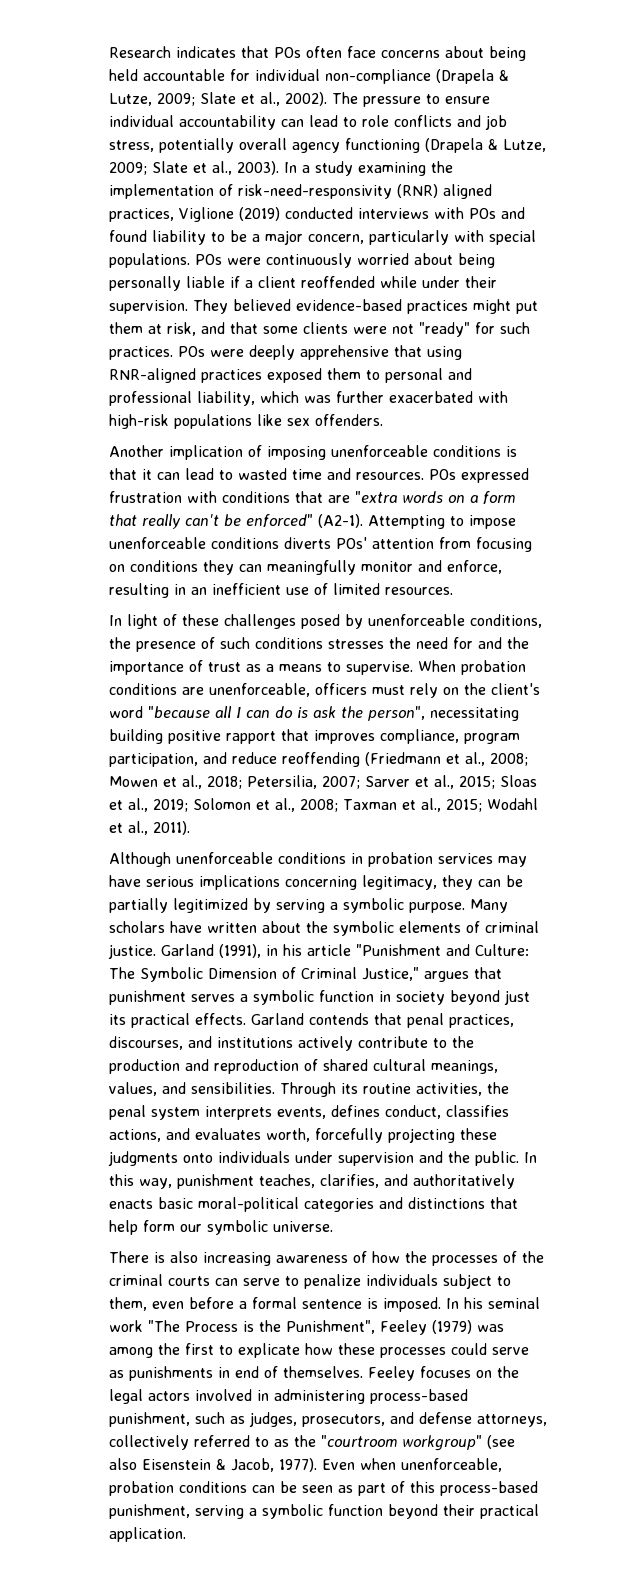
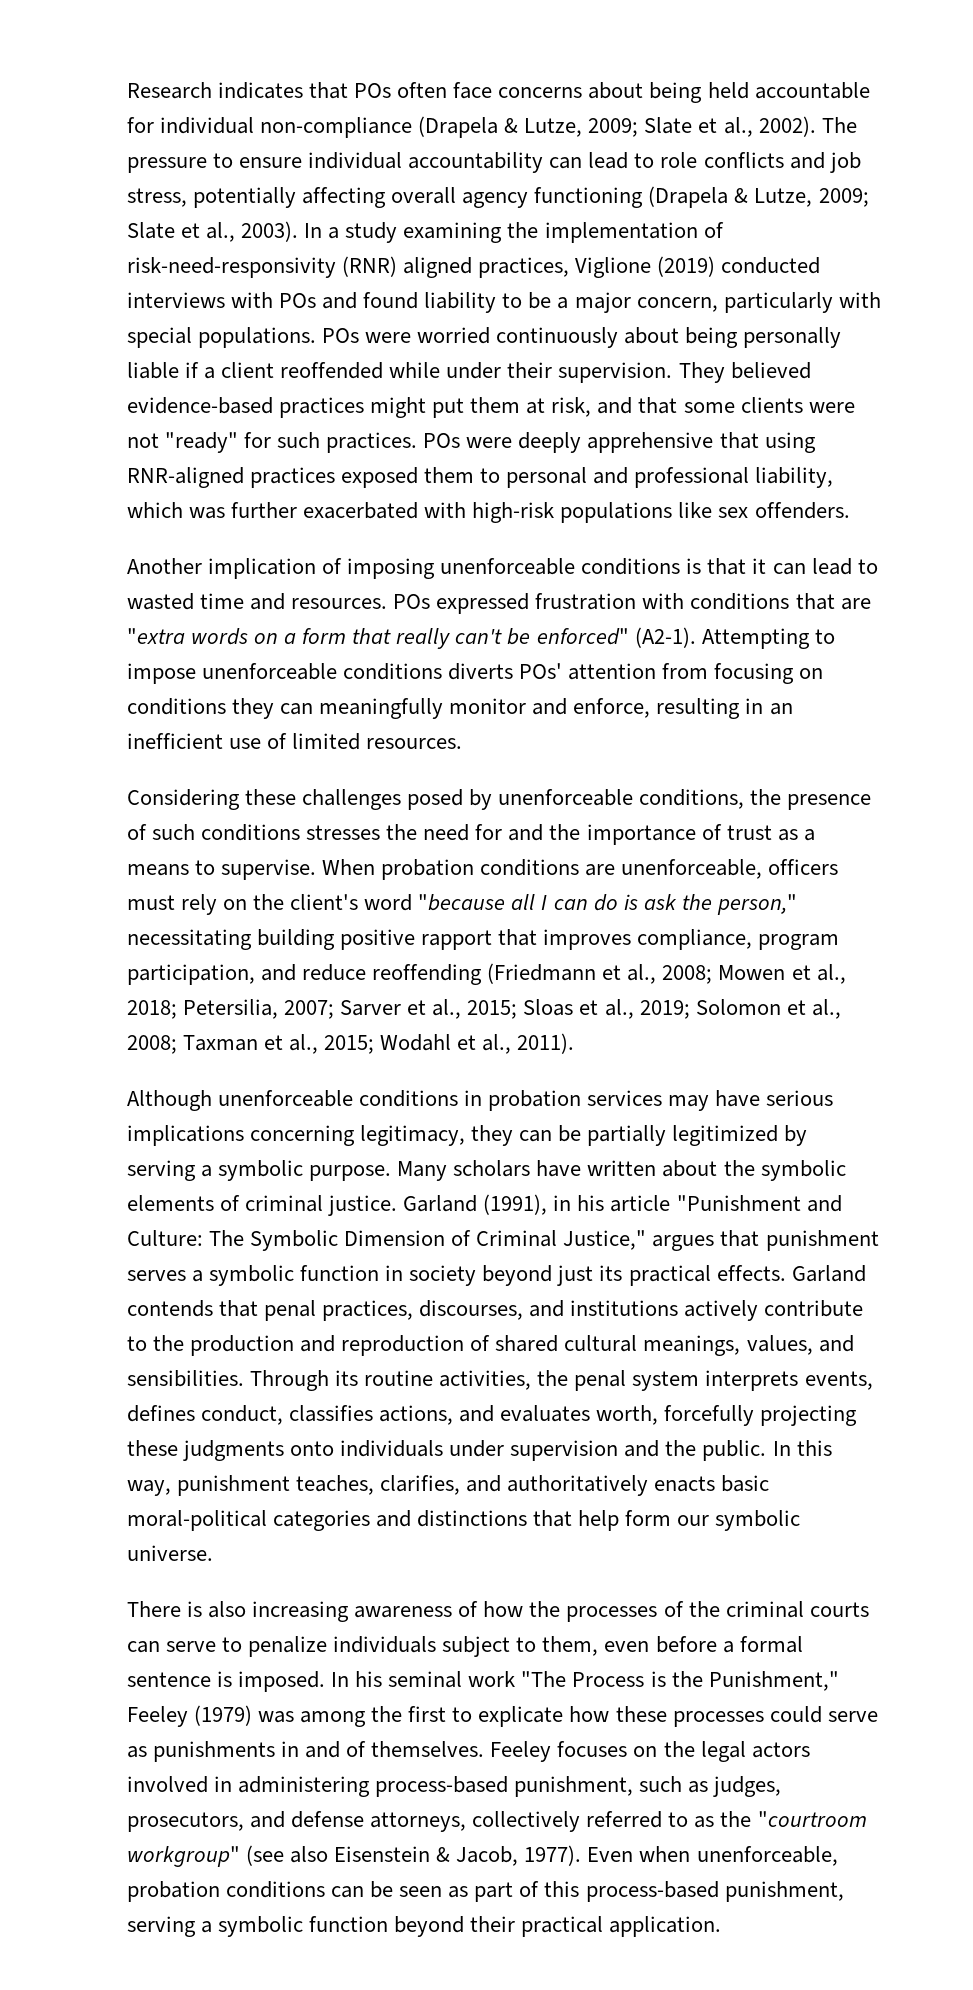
- The pressure to ensure individual accountability can lead to role conflicts and job stress, potentially overall agency functioning (Drapela & Lutze, 2009; Slate et al., 2003).
+ The pressure to ensure individual accountability can lead to role conflicts and job stress, potentially affecting overall agency functioning (Drapela & Lutze, 2009; Slate et al., 2003).
- POs were continuously worried about being personally liable if a client reoffended while under their supervision.
+ POs were worried continuously about being personally liable if a client reoffended while under their supervision.
- In light of these challenges posed by unenforceable conditions, the presence of such conditions stresses the need for and the importance of trust as a means to supervise.
+ Considering these challenges posed by unenforceable conditions, the presence of such conditions stresses the need for and the importance of trust as a means to supervise.
- When probation conditions are unenforceable, officers must rely on the client's word "because all I can do is ask the person", necessitating building positive rapport that improves compliance, program participation, and reduce reoffending (Friedmann et al., 2008;
+ When probation conditions are unenforceable, officers must rely on the client's word "because all I can do is ask the person," necessitating building positive rapport that improves compliance, program participation, and reduce reoffending (Friedmann et al., 2008;
- In his seminal work "The Process is the Punishment", Feeley (1979) was among the first to explicate how these processes could serve as punishments in end of themselves.
+ In his seminal work "The Process is the Punishment," Feeley (1979) was among the first to explicate how these processes could serve as punishments in and of themselves.

